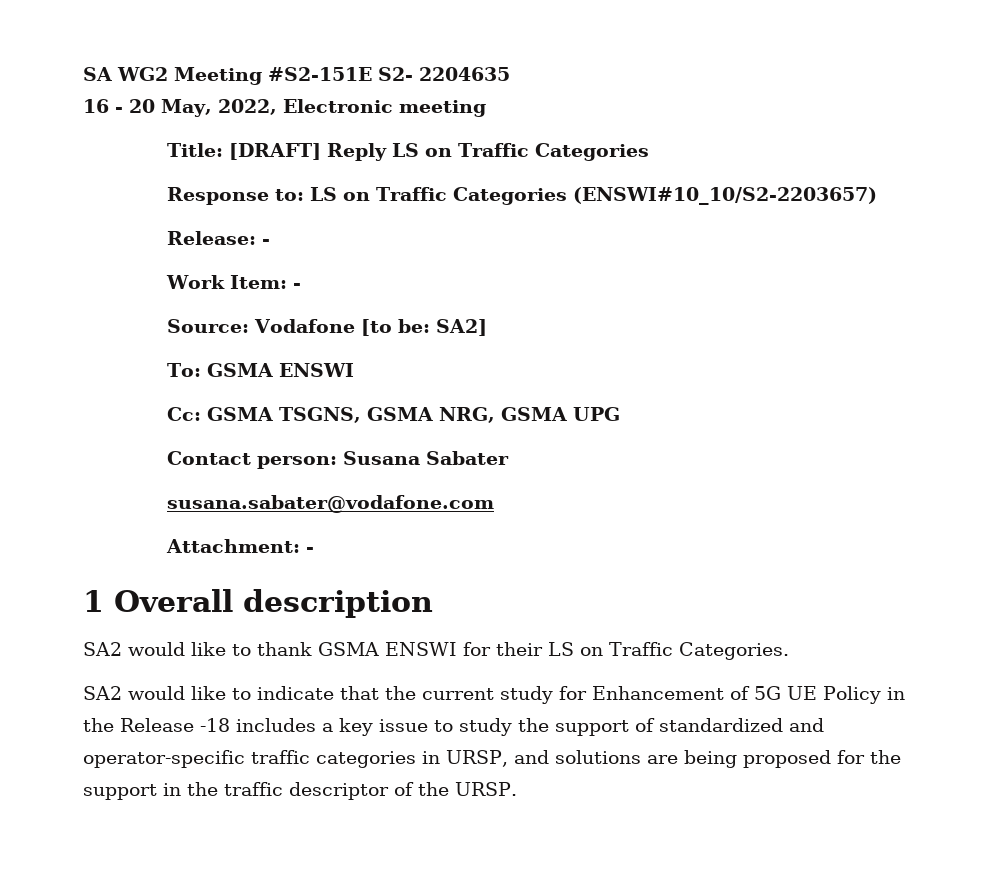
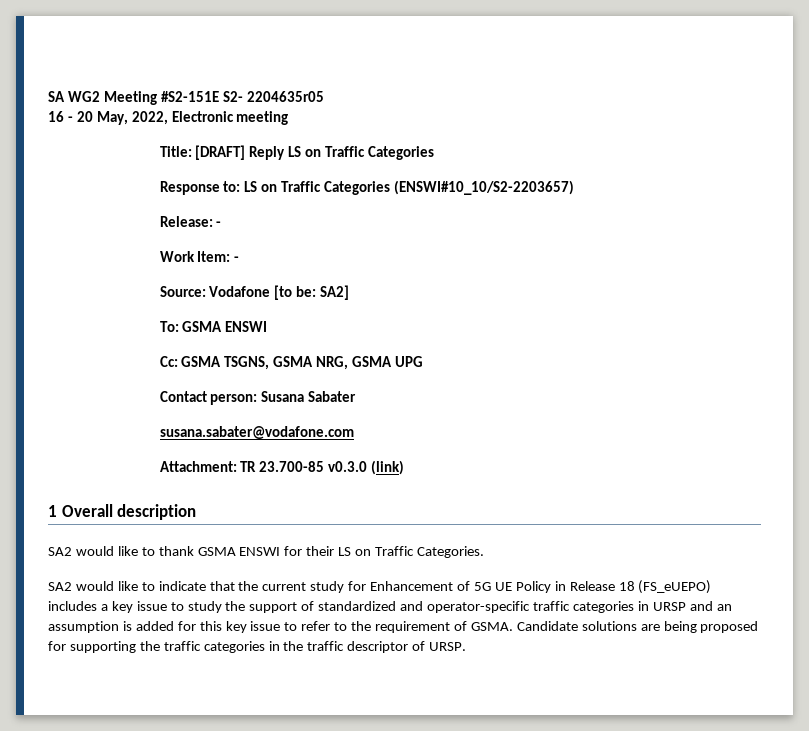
- SA WG2 Meeting #S2-151E S2- 2204635
+ SA WG2 Meeting #S2-151E S2- 2204635r05
- Attachment: -
+ Attachment: TR 23.700-85 v0.3.0 (link)
- SA2 would like to indicate that the current study for Enhancement of 5G UE Policy in the Release -18 includes a key issue to study the support of standardized and operator-specific traffic categories in URSP, and solutions are being proposed for the support in the traffic descriptor of the URSP.
+ SA2 would like to indicate that the current study for Enhancement of 5G UE Policy in Release 18 (FS_eUEPO) includes a key issue to study the support of standardized and operator-specific traffic categories in URSP and an assumption is added for this key issue to refer to the requirement of GSMA. Candidate solutions are being proposed for supporting the traffic categories in the traffic descriptor of URSP.

